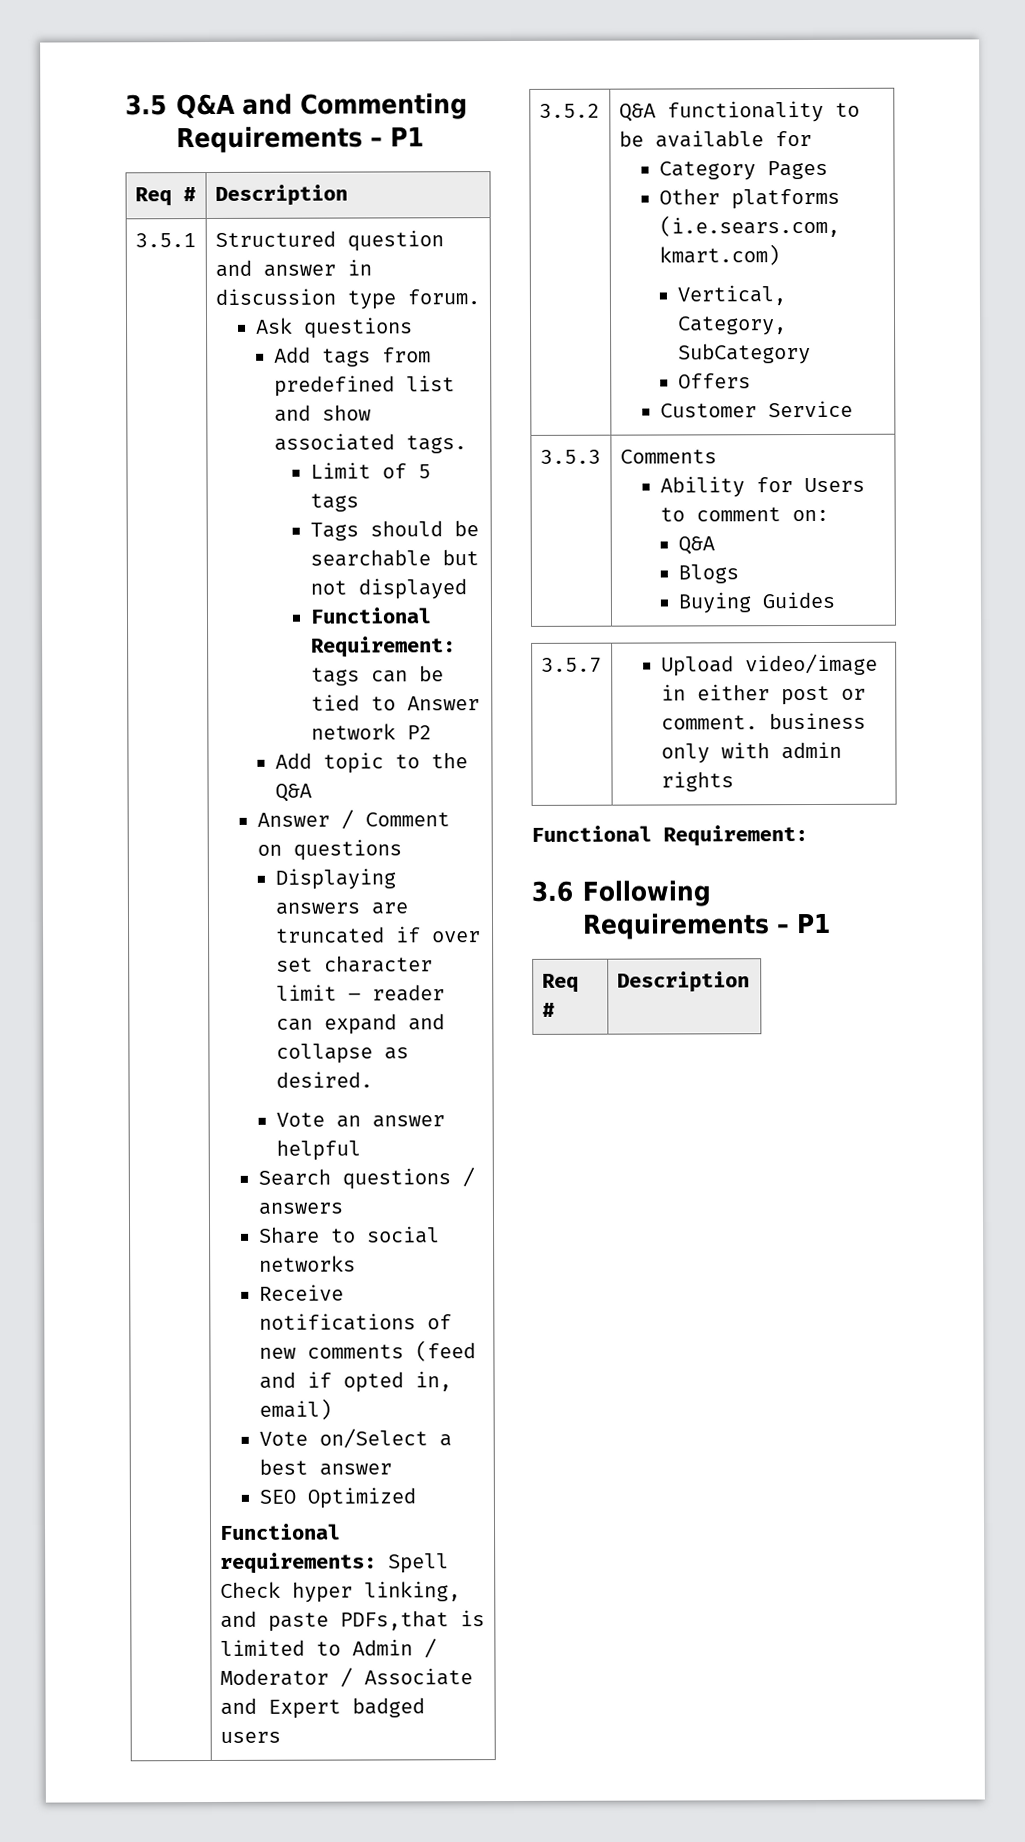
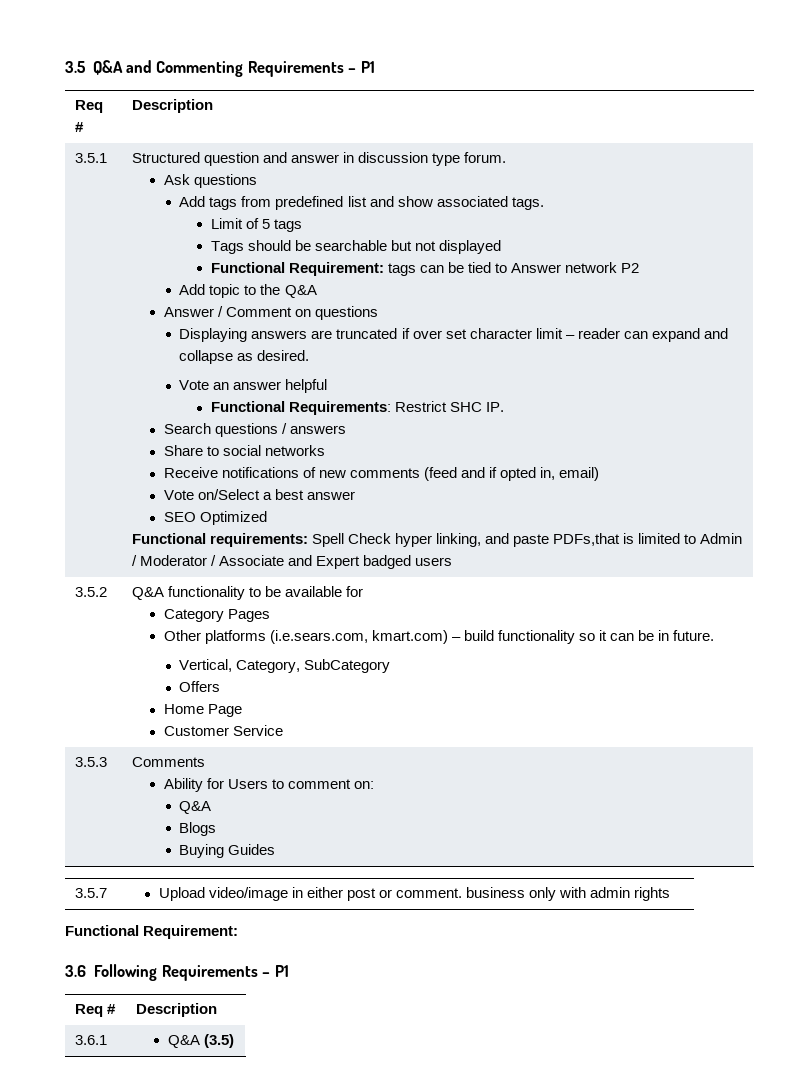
+ Functional Requirements: Restrict SHC IP.
  3.5.2 | Q&A functionality to be available for
  Category Pages
- Other platforms (i.e.sears.com, kmart.com)
+ Other platforms (i.e.sears.com, kmart.com) – build functionality so it can be in future.
  Vertical, Category, SubCategory
  Offers
+ Home Page
+ 3.6.1 | Q&A (3.5)

